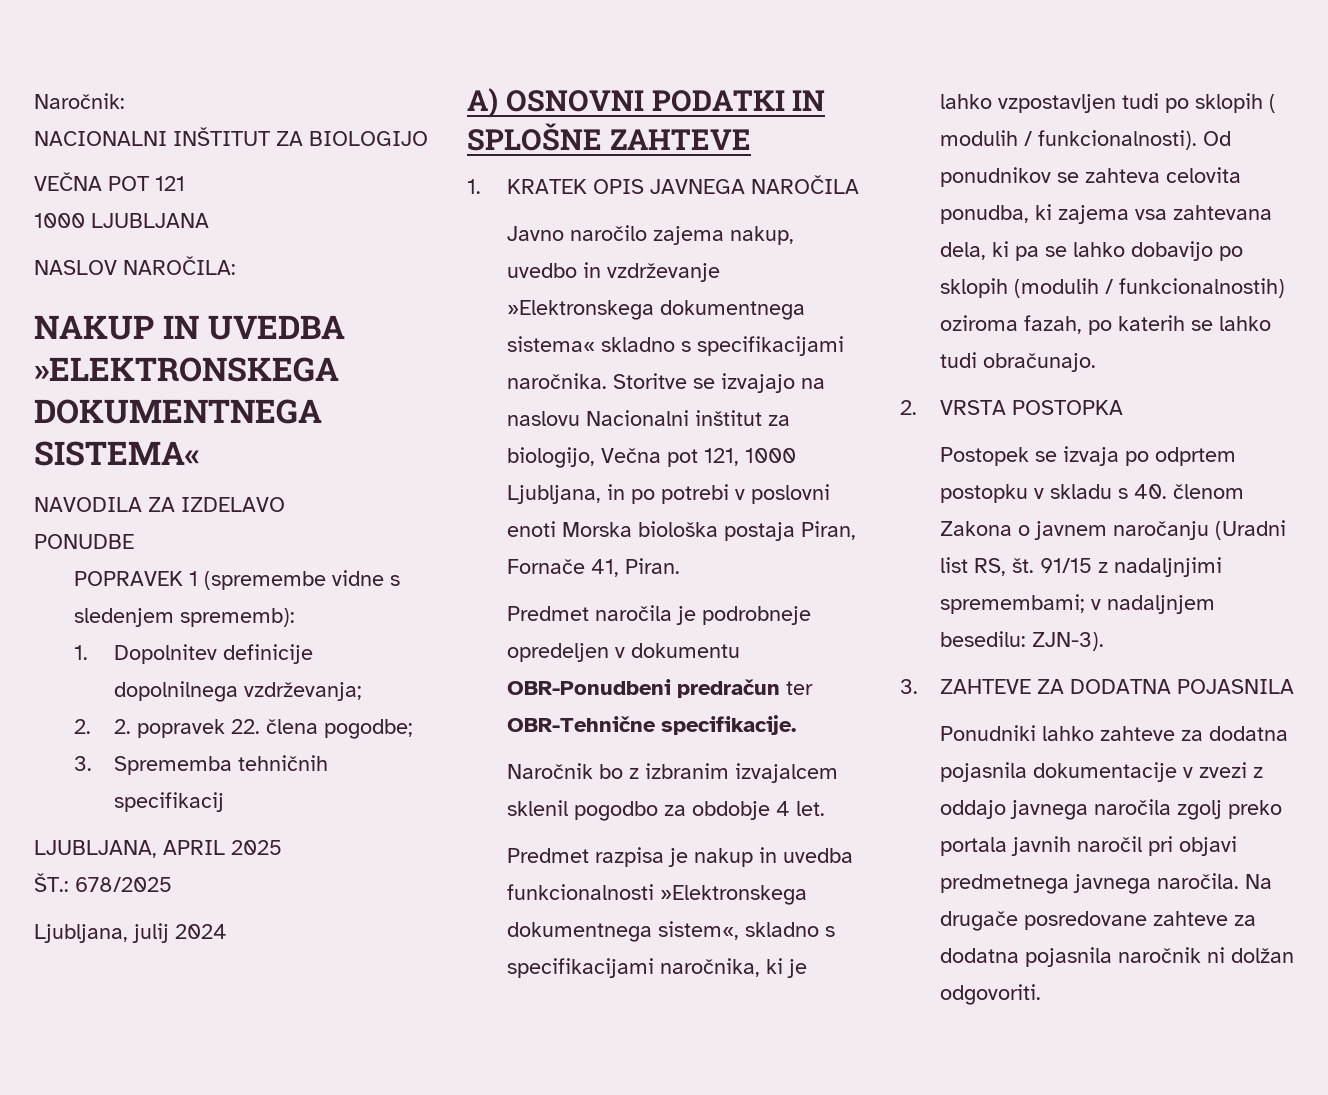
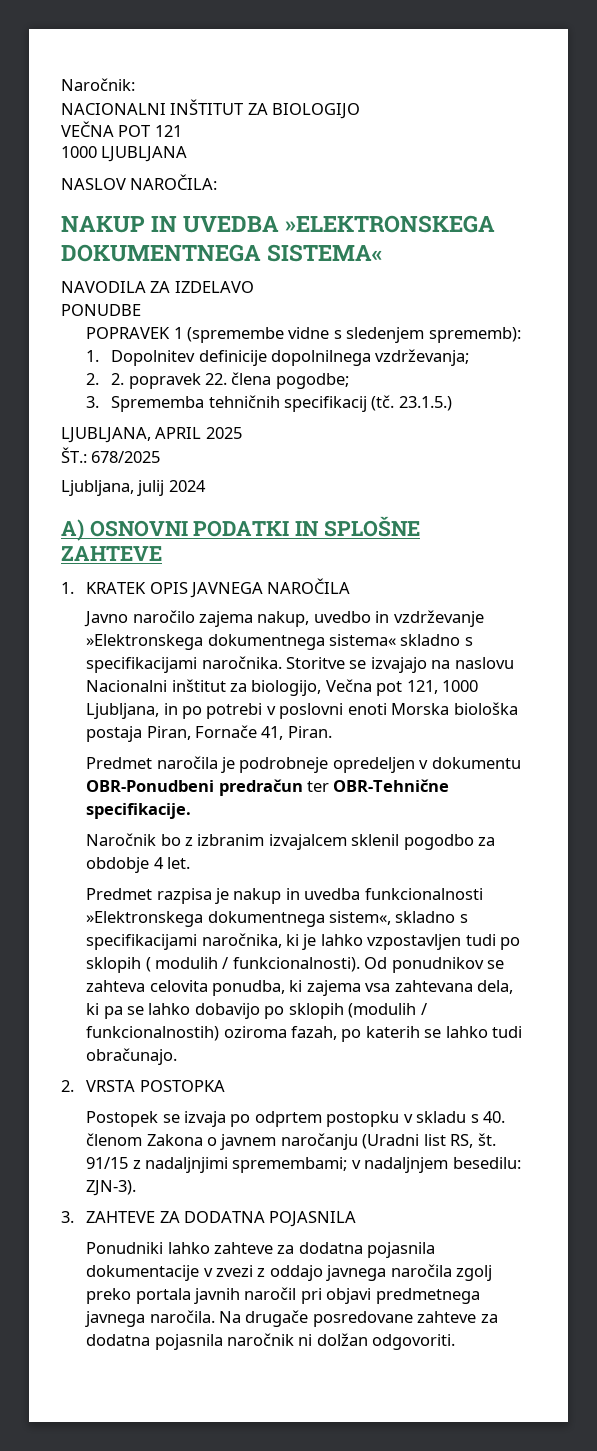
- 3. Sprememba tehničnih specifikacij
+ 3. Sprememba tehničnih specifikacij (tč. 23.1.5.)

